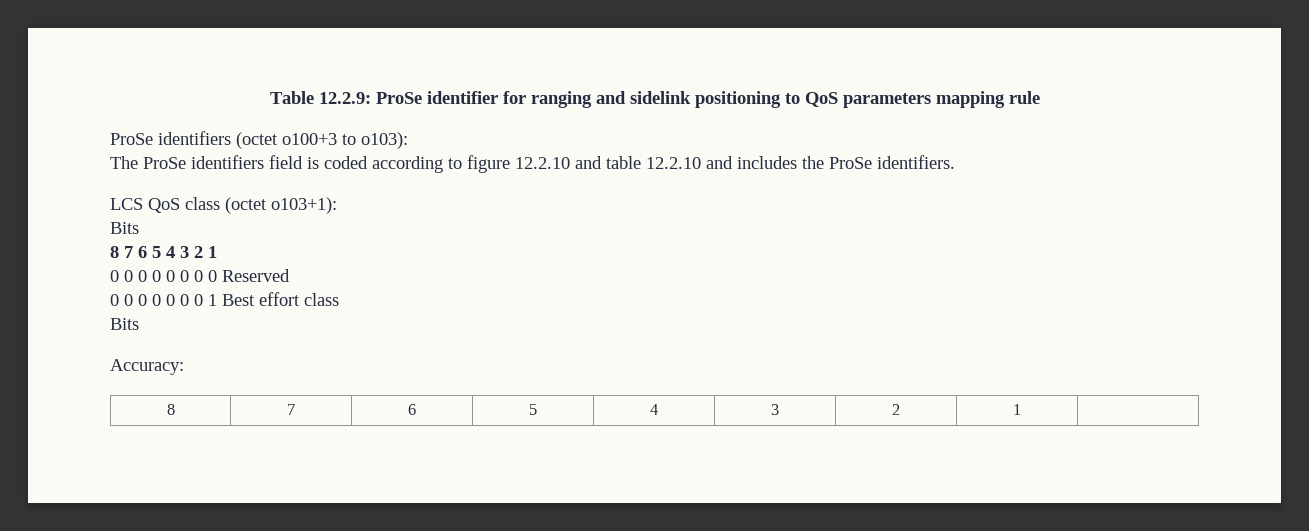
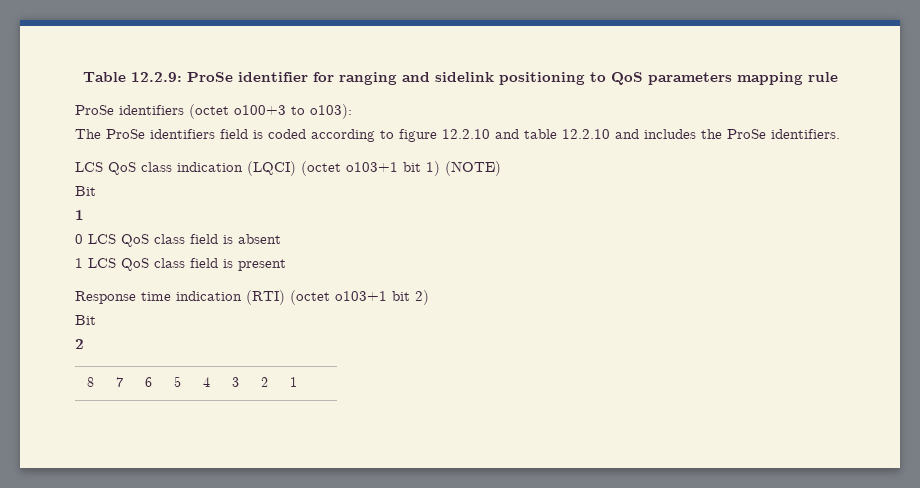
- LCS QoS class (octet o103+1):
- Bits
- 8 7 6 5 4 3 2 1
- 0 0 0 0 0 0 0 0 Reserved
- 0 0 0 0 0 0 0 1 Best effort class
- Bits
- Accuracy:
+ LCS QoS class indication (LQCI) (octet o103+1 bit 1) (NOTE)
+ Bit
+ 1
+ 0 LCS QoS class field is absent
+ 1 LCS QoS class field is present
+ Response time indication (RTI) (octet o103+1 bit 2)
+ Bit
+ 2

